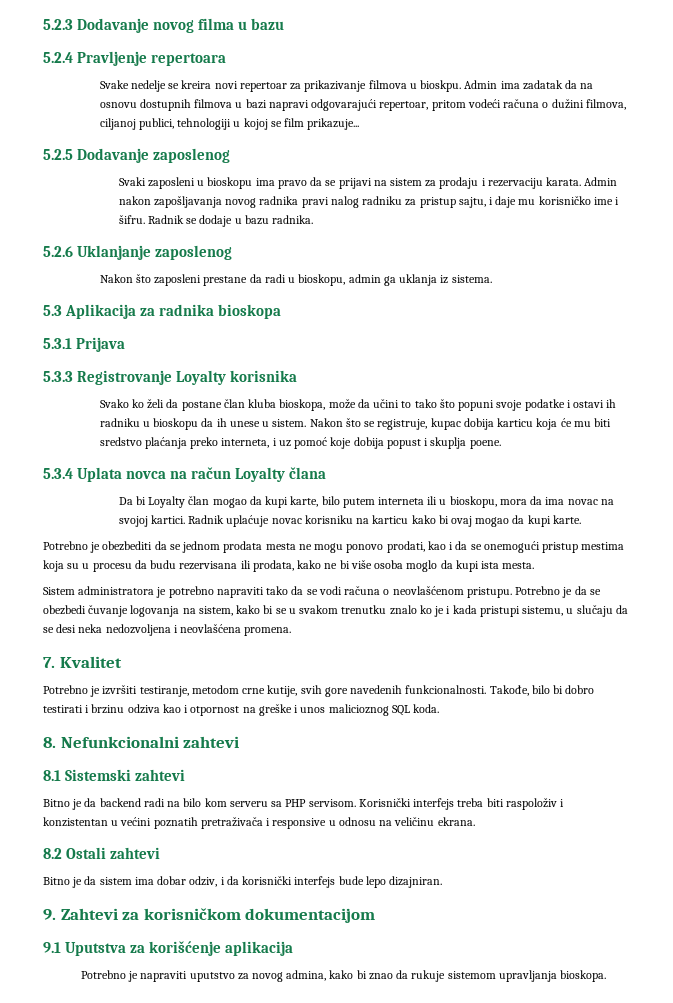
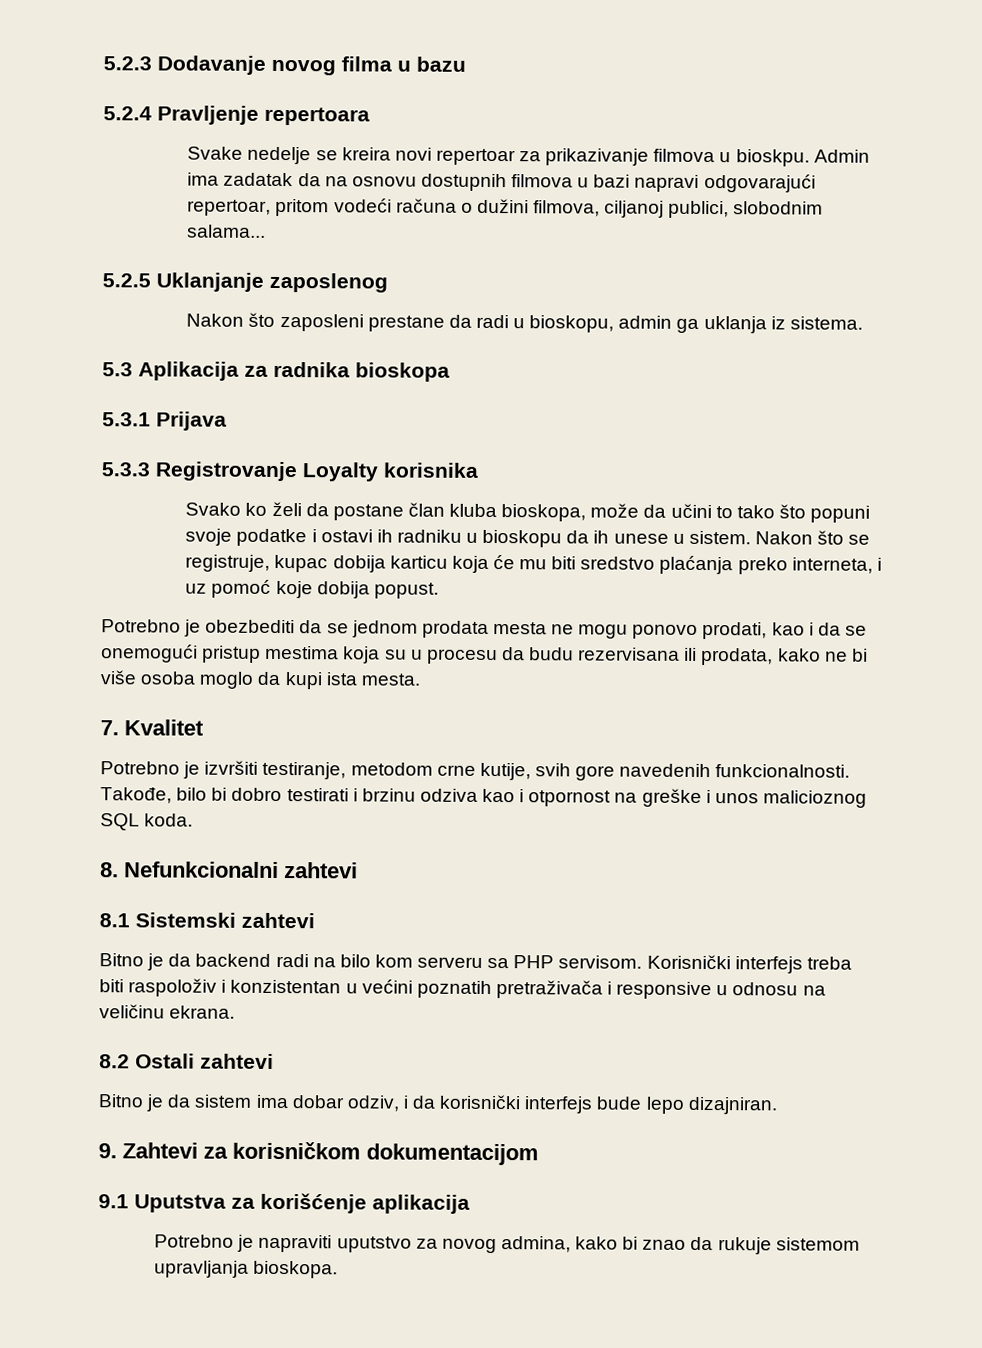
- Admin ima zadatak da na osnovu dostupnih filmova u bazi napravi odgovarajući repertoar, pritom vodeći računa o dužini filmova, ciljanoj publici, tehnologiji u kojoj se film prikazuje...
- 5.2.5 Dodavanje zaposlenog
- Svaki zaposleni u bioskopu ima pravo da se prijavi na sistem za prodaju i rezervaciju karata. Admin nakon zapošljavanja novog radnika pravi nalog radniku za pristup sajtu, i daje mu korisničko ime i šifru. Radnik se dodaje u bazu radnika.
- 5.2.6 Uklanjanje zaposlenog
+ Admin ima zadatak da na osnovu dostupnih filmova u bazi napravi odgovarajući repertoar, pritom vodeći računa o dužini filmova, ciljanoj publici, slobodnim salama...
+ 5.2.5 Uklanjanje zaposlenog
- Nakon što se registruje, kupac dobija karticu koja će mu biti sredstvo plaćanja preko interneta, i uz pomoć koje dobija popust i skuplja poene.
- 5.3.4 Uplata novca na račun Loyalty člana
- Da bi Loyalty član mogao da kupi karte, bilo putem interneta ili u bioskopu, mora da ima novac na svojoj kartici. Radnik uplaćuje novac korisniku na karticu kako bi ovaj mogao da kupi karte.
+ Nakon što se registruje, kupac dobija karticu koja će mu biti sredstvo plaćanja preko interneta, i uz pomoć koje dobija popust.
- Sistem administratora je potrebno napraviti tako da se vodi računa o neovlašćenom pristupu. Potrebno je da se obezbedi čuvanje logovanja na sistem, kako bi se u svakom trenutku znalo ko je i kada pristupi sistemu, u slučaju da se desi neka nedozvoljena i neovlašćena promena.

